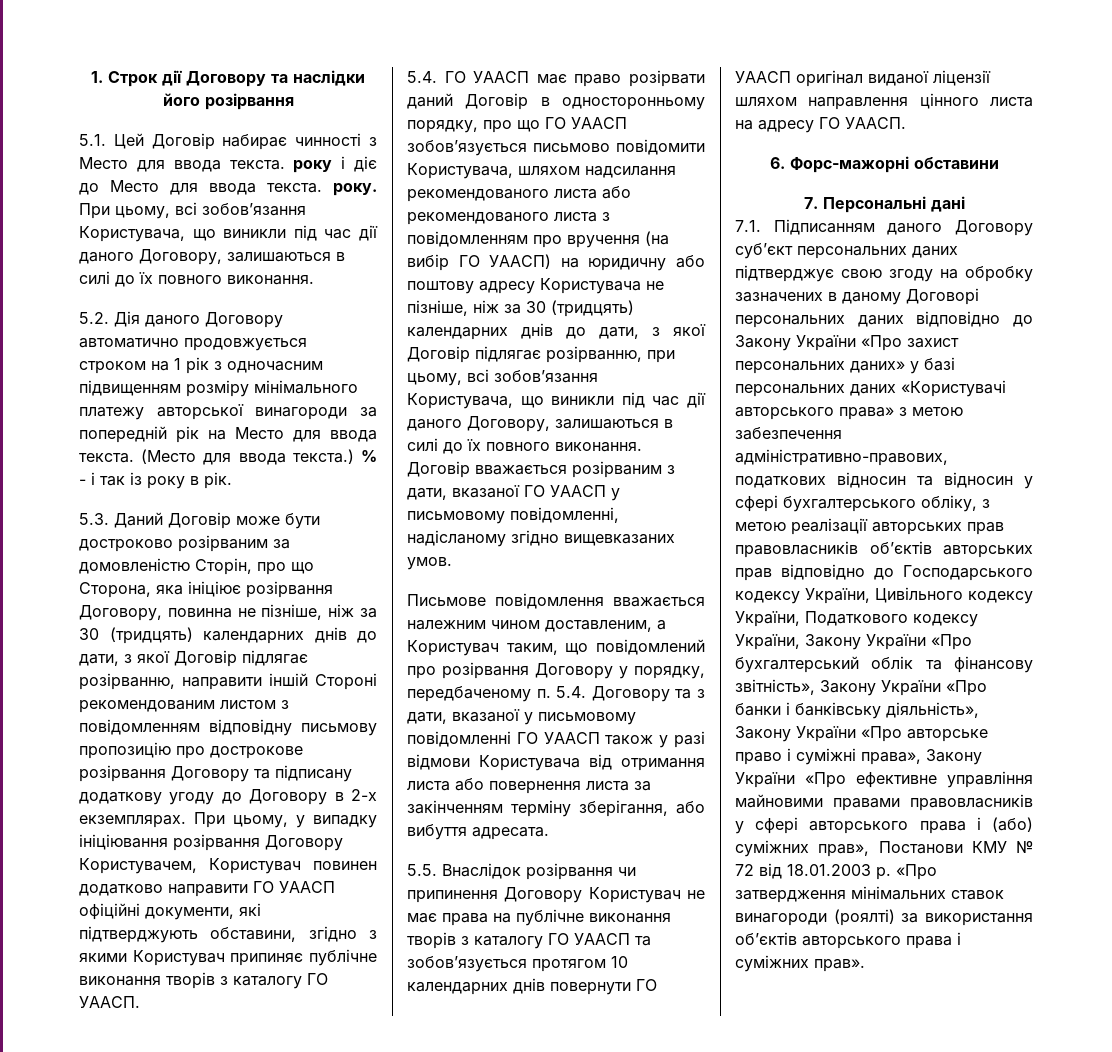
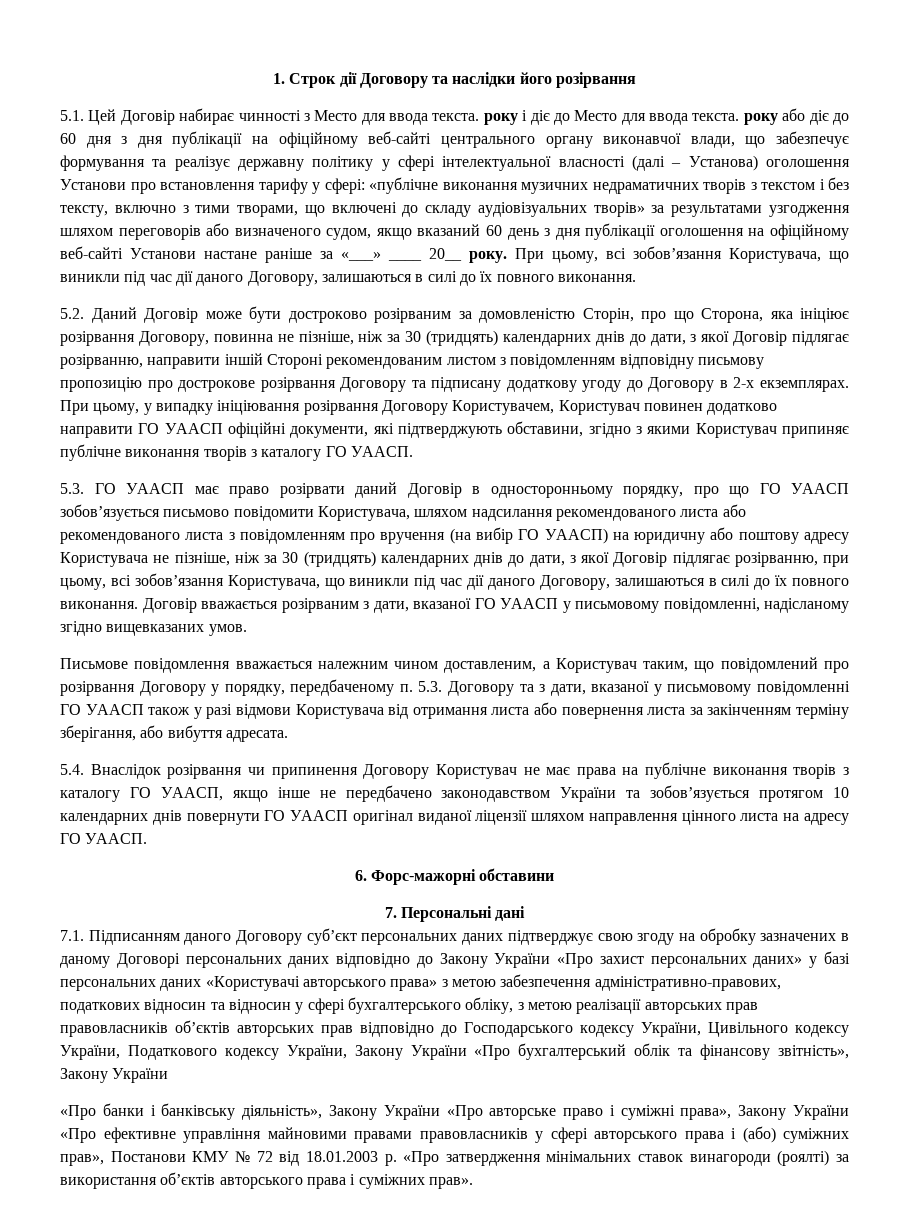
- 5.1. Цей Договір набирає чинності з Место для ввода текста. року і діє до Место для ввода текста. року.
+ 5.1. Цей Договір набирає чинності з Место для ввода текста. року і діє до Место для ввода текста. року або діє до 60 дня з дня публікації на офіційному веб-сайті центрального органу виконавчої влади, що забезпечує формування та реалізує державну політику у сфері інтелектуальної власності (далі – Установа) оголошення Установи про встановлення тарифу у сфері: «публічне виконання музичних недраматичних творів з текстом і без тексту, включно з тими творами, що включені до складу аудіовізуальних творів» за результатами узгодження шляхом переговорів або визначеного судом, якщо вказаний 60 день з дня публікації оголошення на офіційному веб-сайті Установи настане раніше за «___» ____ 20__ року.
- 5.2. Дія даного Договору автоматично продовжується строком на 1 рік з одночасним підвищенням розміру мінімального платежу авторської винагороди за попередній рік на Место для ввода текста. (Место для ввода текста.) % - і так із року в рік.
- 5.3. Даний Договір може бути достроково розірваним за домовленістю Сторін, про що Сторона, яка ініціює розірвання Договору, повинна не пізніше, ніж за 30 (тридцять) календарних днів до дати, з якої Договір підлягає розірванню, направити іншій Стороні рекомендованим листом з повідомленням відповідну письмову пропозицію про дострокове розірвання Договору та підписану додаткову угоду до Договору в 2-х екземплярах.
+ 5.2. Даний Договір може бути достроково розірваним за домовленістю Сторін, про що Сторона, яка ініціює розірвання Договору, повинна не пізніше, ніж за 30 (тридцять) календарних днів до дати, з якої Договір підлягає розірванню, направити іншій Стороні рекомендованим листом з повідомленням відповідну письмову пропозицію про дострокове розірвання Договору та підписану додаткову угоду до Договору в 2-х екземплярах.
- 5.4. ГО УААСП має право розірвати даний Договір в односторонньому порядку, про що ГО УААСП зобов’язується письмово повідомити Користувача, шляхом надсилання рекомендованого листа або рекомендованого листа з повідомленням про вручення (на вибір ГО УААСП) на юридичну або поштову адресу Користувача не пізніше, ніж за 30 (тридцять) календарних днів до дати, з якої Договір підлягає розірванню, при цьому, всі зобов’язання Користувача, що виникли під час дії даного Договору, залишаються в силі до їх повного виконання.
+ 5.3. ГО УААСП має право розірвати даний Договір в односторонньому порядку, про що ГО УААСП зобов’язується письмово повідомити Користувача, шляхом надсилання рекомендованого листа або рекомендованого листа з повідомленням про вручення (на вибір ГО УААСП) на юридичну або поштову адресу Користувача не пізніше, ніж за 30 (тридцять) календарних днів до дати, з якої Договір підлягає розірванню, при цьому, всі зобов’язання Користувача, що виникли під час дії даного Договору, залишаються в силі до їх повного виконання.
- Письмове повідомлення вважається належним чином доставленим, а Користувач таким, що повідомлений про розірвання Договору у порядку, передбаченому п. 5.4. Договору та з дати, вказаної у письмовому повідомленні ГО УААСП також у разі відмови Користувача від отримання листа або повернення листа за закінченням терміну зберігання, або вибуття адресата.
+ Письмове повідомлення вважається належним чином доставленим, а Користувач таким, що повідомлений про розірвання Договору у порядку, передбаченому п. 5.3. Договору та з дати, вказаної у письмовому повідомленні ГО УААСП також у разі відмови Користувача від отримання листа або повернення листа за закінченням терміну зберігання, або вибуття адресата.
- 5.5. Внаслідок розірвання чи припинення Договору Користувач не має права на публічне виконання творів з каталогу ГО УААСП та зобов’язується протягом 10 календарних днів повернути ГО УААСП оригінал виданої ліцензії шляхом направлення цінного листа на адресу ГО УААСП.
+ 5.4. Внаслідок розірвання чи припинення Договору Користувач не має права на публічне виконання творів з каталогу ГО УААСП, якщо інше не передбачено законодавством України та зобов’язується протягом 10 календарних днів повернути ГО УААСП оригінал виданої ліцензії шляхом направлення цінного листа на адресу ГО УААСП.
- 7.1. Підписанням даного Договору суб’єкт персональних даних підтверджує свою згоду на обробку зазначених в даному Договорі персональних даних відповідно до Закону України «Про захист персональних даних» у базі персональних даних «Користувачі авторського права» з метою забезпечення адміністративно-правових, податкових відносин та відносин у сфері бухгалтерського обліку, з метою реалізації авторських прав правовласників об’єктів авторських прав відповідно до Господарського кодексу України, Цивільного кодексу України, Податкового кодексу України, Закону України «Про бухгалтерський облік та фінансову звітність», Закону України «Про банки і банківську діяльність», Закону України «Про авторське право і суміжні права», Закону України «Про ефективне управління майновими правами правовласників у сфері авторського права і (або) суміжних прав», Постанови КМУ № 72 від 18.01.2003 р.
+ 7.1. Підписанням даного Договору суб’єкт персональних даних підтверджує свою згоду на обробку зазначених в даному Договорі персональних даних відповідно до Закону України «Про захист персональних даних» у базі персональних даних «Користувачі авторського права» з метою забезпечення адміністративно-правових, податкових відносин та відносин у сфері бухгалтерського обліку, з метою реалізації авторських прав правовласників об’єктів авторських прав відповідно до Господарського кодексу України, Цивільного кодексу України, Податкового кодексу України, Закону України «Про бухгалтерський облік та фінансову звітність», Закону України
+ «Про банки і банківську діяльність», Закону України «Про авторське право і суміжні права», Закону України «Про ефективне управління майновими правами правовласників у сфері авторського права і (або) суміжних прав», Постанови КМУ № 72 від 18.01.2003 р.

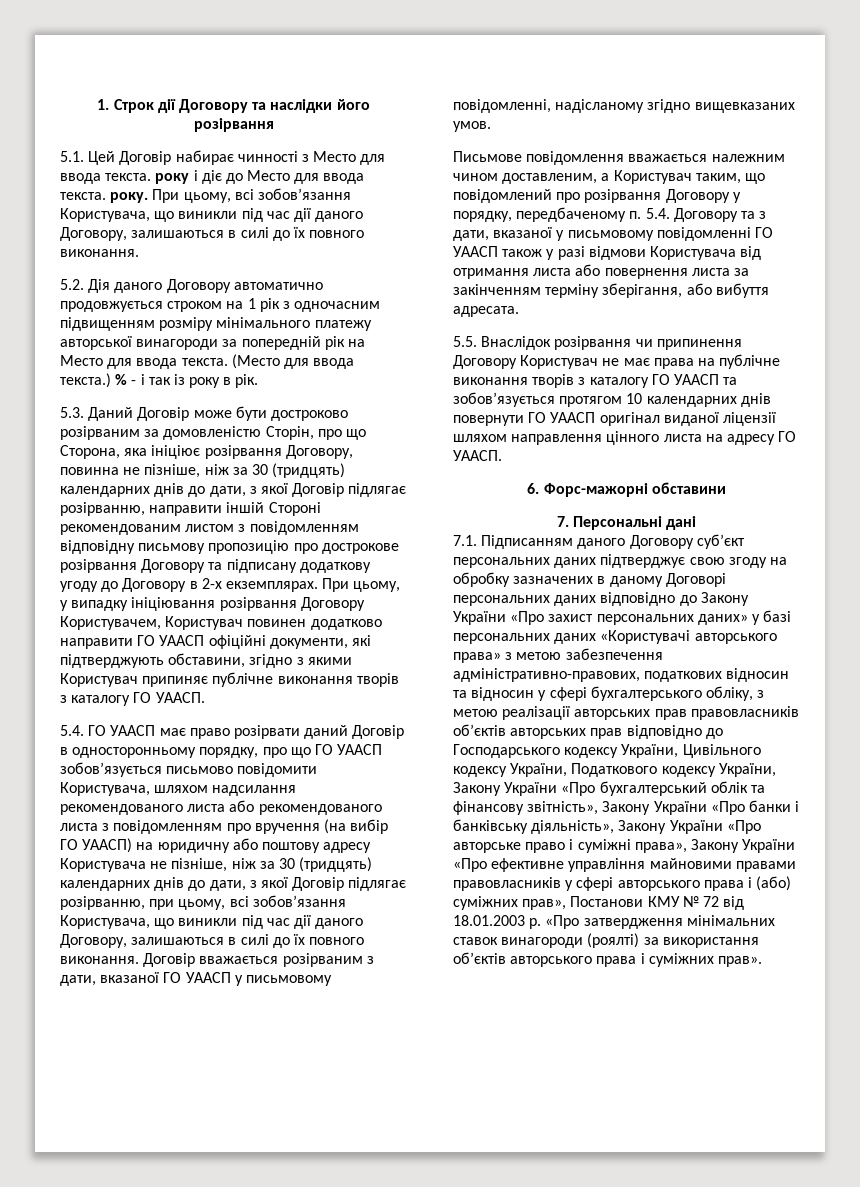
- 5.1. Цей Договір набирає чинності з Место для ввода текста. року і діє до Место для ввода текста. року або діє до 60 дня з дня публікації на офіційному веб-сайті центрального органу виконавчої влади, що забезпечує формування та реалізує державну політику у сфері інтелектуальної власності (далі – Установа) оголошення Установи про встановлення тарифу у сфері: «публічне виконання музичних недраматичних творів з текстом і без тексту, включно з тими творами, що включені до складу аудіовізуальних творів» за результатами узгодження шляхом переговорів або визначеного судом, якщо вказаний 60 день з дня публікації оголошення на офіційному веб-сайті Установи настане раніше за «___» ____ 20__ року.
+ 5.1. Цей Договір набирає чинності з Место для ввода текста. року і діє до Место для ввода текста. року.
- 5.2. Даний Договір може бути достроково розірваним за домовленістю Сторін, про що Сторона, яка ініціює розірвання Договору, повинна не пізніше, ніж за 30 (тридцять) календарних днів до дати, з якої Договір підлягає розірванню, направити іншій Стороні рекомендованим листом з повідомленням відповідну письмову пропозицію про дострокове розірвання Договору та підписану додаткову угоду до Договору в 2-х екземплярах.
+ 5.2. Дія даного Договору автоматично продовжується строком на 1 рік з одночасним підвищенням розміру мінімального платежу авторської винагороди за попередній рік на Место для ввода текста. (Место для ввода текста.) % - і так із року в рік.
+ 5.3. Даний Договір може бути достроково розірваним за домовленістю Сторін, про що Сторона, яка ініціює розірвання Договору, повинна не пізніше, ніж за 30 (тридцять) календарних днів до дати, з якої Договір підлягає розірванню, направити іншій Стороні рекомендованим листом з повідомленням відповідну письмову пропозицію про дострокове розірвання Договору та підписану додаткову угоду до Договору в 2-х екземплярах.
- 5.3. ГО УААСП має право розірвати даний Договір в односторонньому порядку, про що ГО УААСП зобов’язується письмово повідомити Користувача, шляхом надсилання рекомендованого листа або рекомендованого листа з повідомленням про вручення (на вибір ГО УААСП) на юридичну або поштову адресу Користувача не пізніше, ніж за 30 (тридцять) календарних днів до дати, з якої Договір підлягає розірванню, при цьому, всі зобов’язання Користувача, що виникли під час дії даного Договору, залишаються в силі до їх повного виконання.
+ 5.4. ГО УААСП має право розірвати даний Договір в односторонньому порядку, про що ГО УААСП зобов’язується письмово повідомити Користувача, шляхом надсилання рекомендованого листа або рекомендованого листа з повідомленням про вручення (на вибір ГО УААСП) на юридичну або поштову адресу Користувача не пізніше, ніж за 30 (тридцять) календарних днів до дати, з якої Договір підлягає розірванню, при цьому, всі зобов’язання Користувача, що виникли під час дії даного Договору, залишаються в силі до їх повного виконання.
- Письмове повідомлення вважається належним чином доставленим, а Користувач таким, що повідомлений про розірвання Договору у порядку, передбаченому п. 5.3. Договору та з дати, вказаної у письмовому повідомленні ГО УААСП також у разі відмови Користувача від отримання листа або повернення листа за закінченням терміну зберігання, або вибуття адресата.
+ Письмове повідомлення вважається належним чином доставленим, а Користувач таким, що повідомлений про розірвання Договору у порядку, передбаченому п. 5.4. Договору та з дати, вказаної у письмовому повідомленні ГО УААСП також у разі відмови Користувача від отримання листа або повернення листа за закінченням терміну зберігання, або вибуття адресата.
- 5.4. Внаслідок розірвання чи припинення Договору Користувач не має права на публічне виконання творів з каталогу ГО УААСП, якщо інше не передбачено законодавством України та зобов’язується протягом 10 календарних днів повернути ГО УААСП оригінал виданої ліцензії шляхом направлення цінного листа на адресу ГО УААСП.
+ 5.5. Внаслідок розірвання чи припинення Договору Користувач не має права на публічне виконання творів з каталогу ГО УААСП та зобов’язується протягом 10 календарних днів повернути ГО УААСП оригінал виданої ліцензії шляхом направлення цінного листа на адресу ГО УААСП.
- 7.1. Підписанням даного Договору суб’єкт персональних даних підтверджує свою згоду на обробку зазначених в даному Договорі персональних даних відповідно до Закону України «Про захист персональних даних» у базі персональних даних «Користувачі авторського права» з метою забезпечення адміністративно-правових, податкових відносин та відносин у сфері бухгалтерського обліку, з метою реалізації авторських прав правовласників об’єктів авторських прав відповідно до Господарського кодексу України, Цивільного кодексу України, Податкового кодексу України, Закону України «Про бухгалтерський облік та фінансову звітність», Закону України
- «Про банки і банківську діяльність», Закону України «Про авторське право і суміжні права», Закону України «Про ефективне управління майновими правами правовласників у сфері авторського права і (або) суміжних прав», Постанови КМУ № 72 від 18.01.2003 р.
+ 7.1. Підписанням даного Договору суб’єкт персональних даних підтверджує свою згоду на обробку зазначених в даному Договорі персональних даних відповідно до Закону України «Про захист персональних даних» у базі персональних даних «Користувачі авторського права» з метою забезпечення адміністративно-правових, податкових відносин та відносин у сфері бухгалтерського обліку, з метою реалізації авторських прав правовласників об’єктів авторських прав відповідно до Господарського кодексу України, Цивільного кодексу України, Податкового кодексу України, Закону України «Про бухгалтерський облік та фінансову звітність», Закону України «Про банки і банківську діяльність», Закону України «Про авторське право і суміжні права», Закону України «Про ефективне управління майновими правами правовласників у сфері авторського права і (або) суміжних прав», Постанови КМУ № 72 від 18.01.2003 р.

